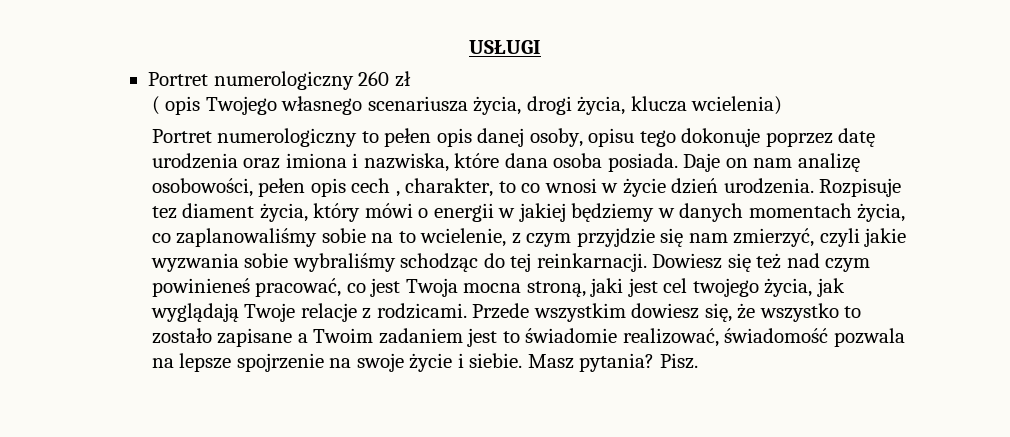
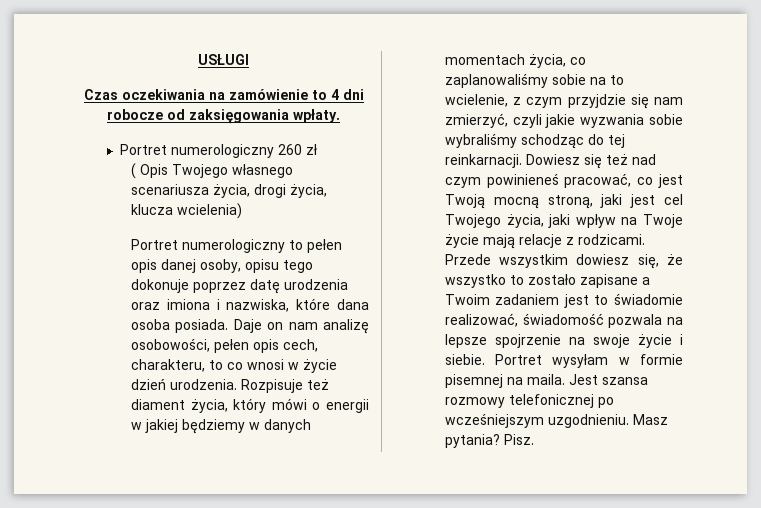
+ Czas oczekiwania na zamówienie to 4 dni robocze od zaksięgowania wpłaty.
- ( opis Twojego własnego scenariusza życia, drogi życia, klucza wcielenia)
+ ( Opis Twojego własnego scenariusza życia, drogi życia, klucza wcielenia)
- Daje on nam analizę osobowości, pełen opis cech , charakter, to co wnosi w życie dzień urodzenia.
+ Daje on nam analizę osobowości, pełen opis cech, charakteru, to co wnosi w życie dzień urodzenia.
- Rozpisuje tez diament życia, który mówi o energii w jakiej będziemy w danych momentach życia, co zaplanowaliśmy sobie na to wcielenie, z czym przyjdzie się nam zmierzyć, czyli jakie wyzwania sobie wybraliśmy schodząc do tej reinkarnacji.
+ Rozpisuje też diament życia, który mówi o energii w jakiej będziemy w danych momentach życia, co zaplanowaliśmy sobie na to wcielenie, z czym przyjdzie się nam zmierzyć, czyli jakie wyzwania sobie wybraliśmy schodząc do tej reinkarnacji.
- Dowiesz się też nad czym powinieneś pracować, co jest Twoja mocna stroną, jaki jest cel twojego życia, jak wyglądają Twoje relacje z rodzicami.
+ Dowiesz się też nad czym powinieneś pracować, co jest Twoją mocną stroną, jaki jest cel Twojego życia, jaki wpływ na Twoje życie mają relacje z rodzicami.
+ Portret wysyłam w formie pisemnej na maila. Jest szansa rozmowy telefonicznej po wcześniejszym uzgodnieniu.

